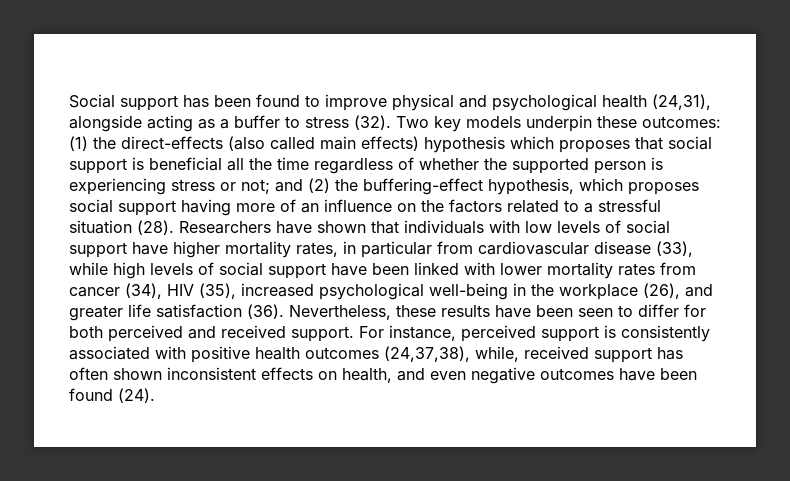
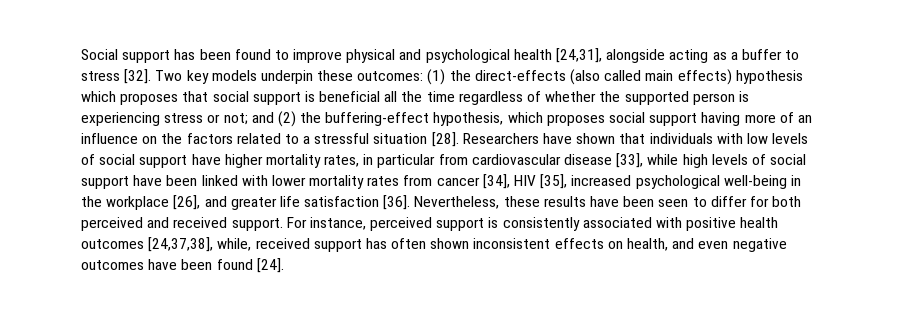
- Social support has been found to improve physical and psychological health (24,31), alongside acting as a buffer to stress (32).
+ Social support has been found to improve physical and psychological health [24,31], alongside acting as a buffer to stress [32].
- Two key models underpin these outcomes: (1) the direct-effects (also called main effects) hypothesis which proposes that social support is beneficial all the time regardless of whether the supported person is experiencing stress or not; and (2) the buffering-effect hypothesis, which proposes social support having more of an influence on the factors related to a stressful situation (28).
+ Two key models underpin these outcomes: (1) the direct-effects (also called main effects) hypothesis which proposes that social support is beneficial all the time regardless of whether the supported person is experiencing stress or not; and (2) the buffering-effect hypothesis, which proposes social support having more of an influence on the factors related to a stressful situation [28].
- Researchers have shown that individuals with low levels of social support have higher mortality rates, in particular from cardiovascular disease (33), while high levels of social support have been linked with lower mortality rates from cancer (34), HIV (35), increased psychological well-being in the workplace (26), and greater life satisfaction (36).
+ Researchers have shown that individuals with low levels of social support have higher mortality rates, in particular from cardiovascular disease [33], while high levels of social support have been linked with lower mortality rates from cancer [34], HIV [35], increased psychological well-being in the workplace [26], and greater life satisfaction [36].
- For instance, perceived support is consistently associated with positive health outcomes (24,37,38), while, received support has often shown inconsistent effects on health, and even negative outcomes have been found (24).
+ For instance, perceived support is consistently associated with positive health outcomes [24,37,38], while, received support has often shown inconsistent effects on health, and even negative outcomes have been found [24].

